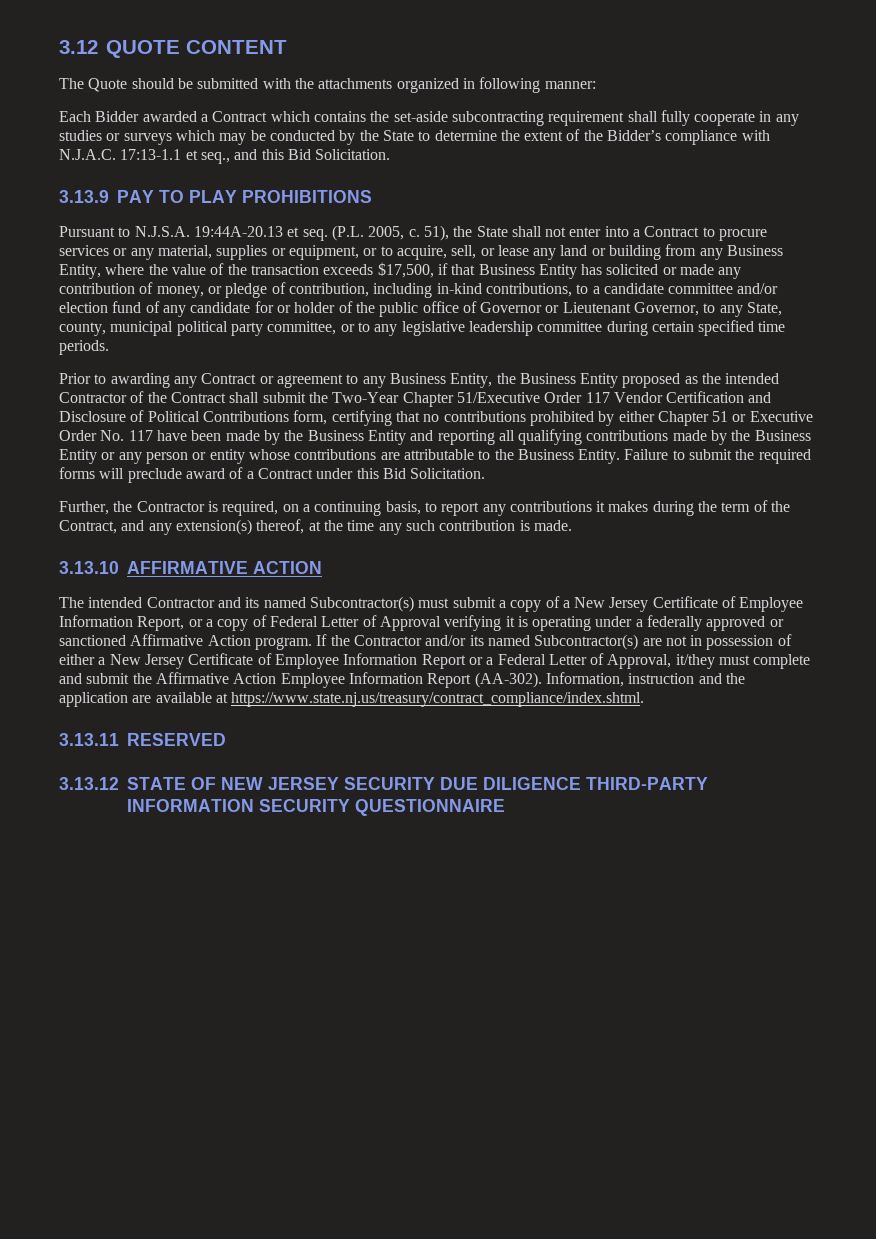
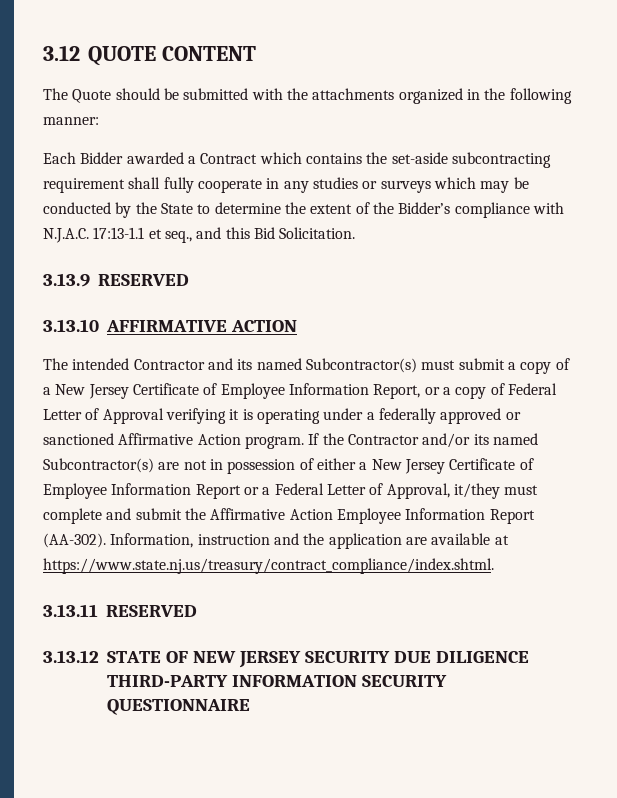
- The Quote should be submitted with the attachments organized in following manner:
+ The Quote should be submitted with the attachments organized in the following manner:
- 3.13.9 PAY TO PLAY PROHIBITIONS
- Pursuant to N.J.S.A. 19:44A-20.13 et seq. (P.L. 2005, c. 51), the State shall not enter into a Contract to procure services or any material, supplies or equipment, or to acquire, sell, or lease any land or building from any Business Entity, where the value of the transaction exceeds $17,500, if that Business Entity has solicited or made any contribution of money, or pledge of contribution, including in-kind contributions, to a candidate committee and/or election fund of any candidate for or holder of the public office of Governor or Lieutenant Governor, to any State, county, municipal political party committee, or to any legislative leadership committee during certain specified time periods.
- Prior to awarding any Contract or agreement to any Business Entity, the Business Entity proposed as the intended Contractor of the Contract shall submit the Two-Year Chapter 51/Executive Order 117 Vendor Certification and Disclosure of Political Contributions form, certifying that no contributions prohibited by either Chapter 51 or Executive Order No. 117 have been made by the Business Entity and reporting all qualifying contributions made by the Business Entity or any person or entity whose contributions are attributable to the Business Entity. Failure to submit the required forms will preclude award of a Contract under this Bid Solicitation.
- Further, the Contractor is required, on a continuing basis, to report any contributions it makes during the term of the Contract, and any extension(s) thereof, at the time any such contribution is made.
+ 3.13.9 RESERVED

